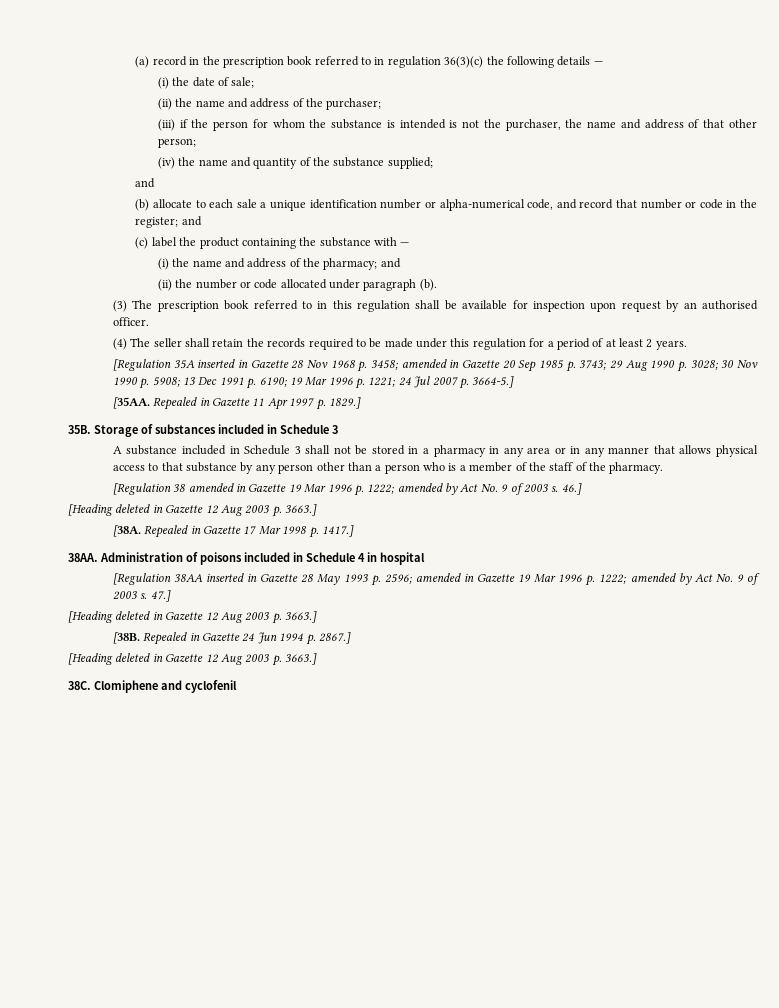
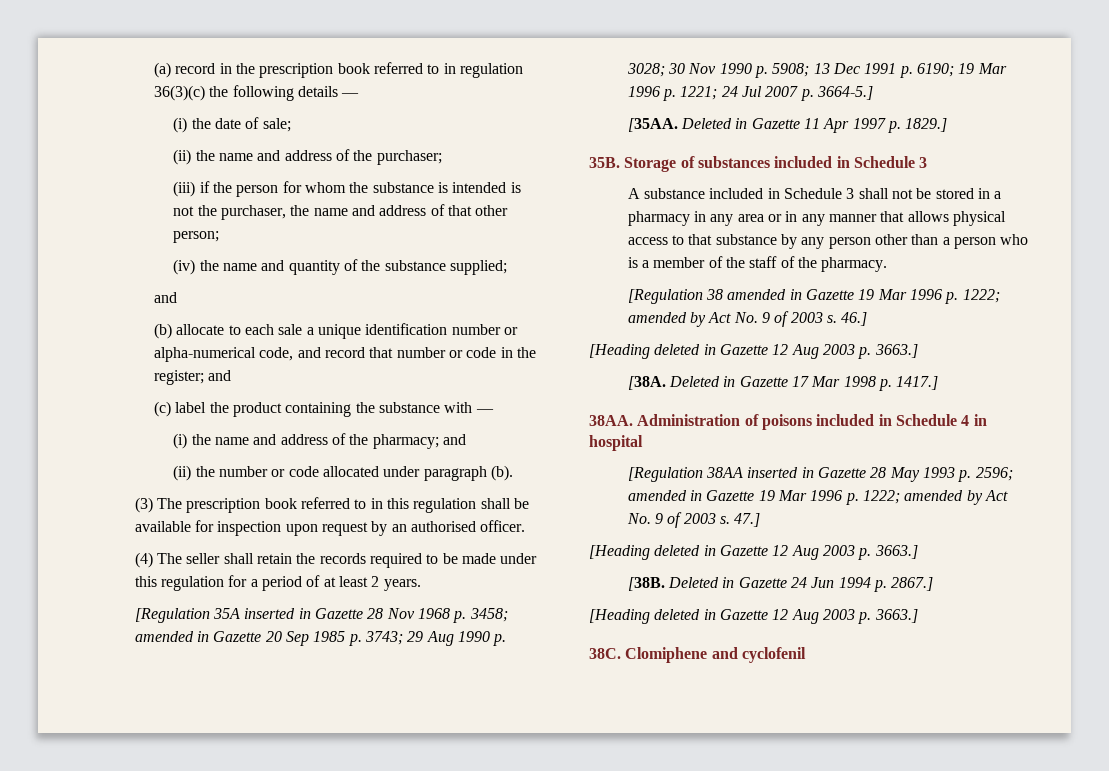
- Repealed in Gazette 11 Apr 1997 p. 1829.]
+ Deleted in Gazette 11 Apr 1997 p. 1829.]
- Repealed in Gazette 17 Mar 1998 p. 1417.]
+ Deleted in Gazette 17 Mar 1998 p. 1417.]
- Repealed in Gazette 24 Jun 1994 p. 2867.]
+ Deleted in Gazette 24 Jun 1994 p. 2867.]

